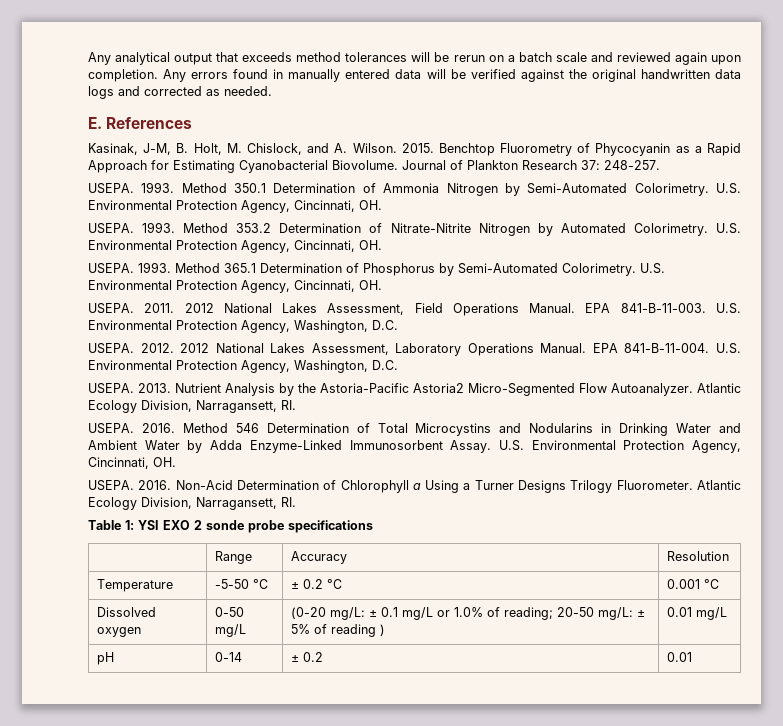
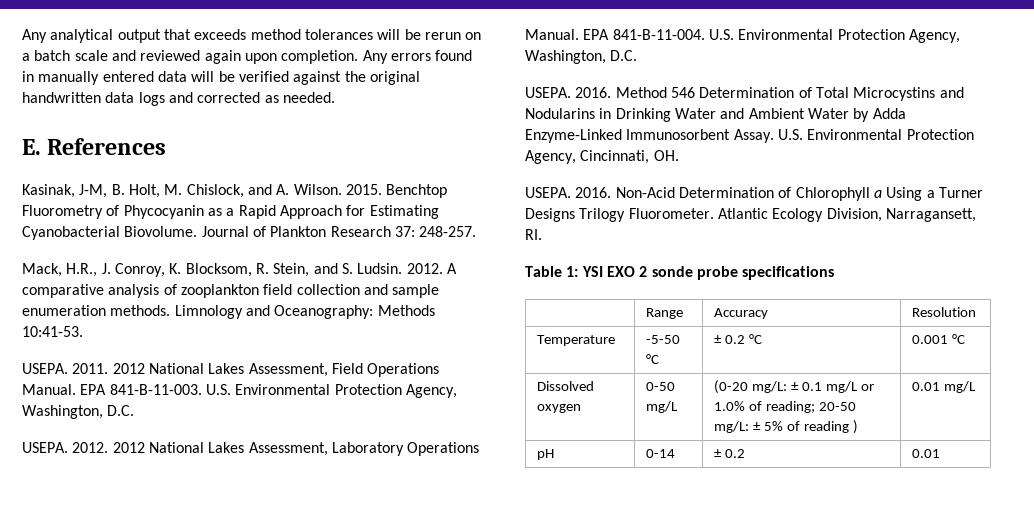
- USEPA. 1993. Method 350.1 Determination of Ammonia Nitrogen by Semi-Automated Colorimetry. U.S. Environmental Protection Agency, Cincinnati, OH.
- USEPA. 1993. Method 353.2 Determination of Nitrate-Nitrite Nitrogen by Automated Colorimetry. U.S. Environmental Protection Agency, Cincinnati, OH.
- USEPA. 1993. Method 365.1 Determination of Phosphorus by Semi-Automated Colorimetry. U.S. Environmental Protection Agency, Cincinnati, OH.
+ Mack, H.R., J. Conroy, K. Blocksom, R. Stein, and S. Ludsin. 2012. A comparative analysis of zooplankton field collection and sample enumeration methods. Limnology and Oceanography: Methods 10:41-53.
- USEPA. 2013. Nutrient Analysis by the Astoria-Pacific Astoria2 Micro-Segmented Flow Autoanalyzer. Atlantic Ecology Division, Narragansett, RI.

